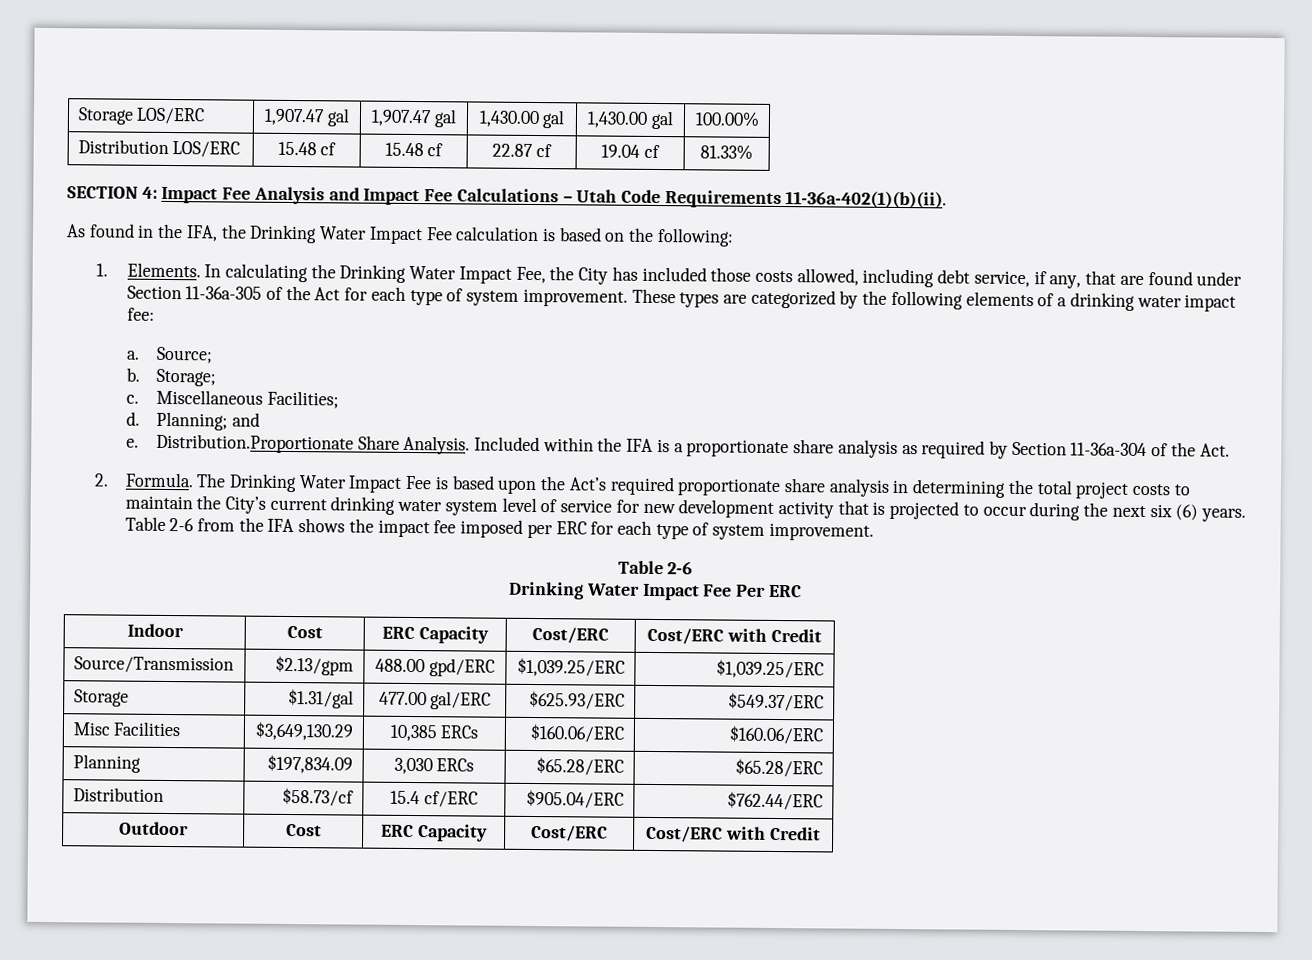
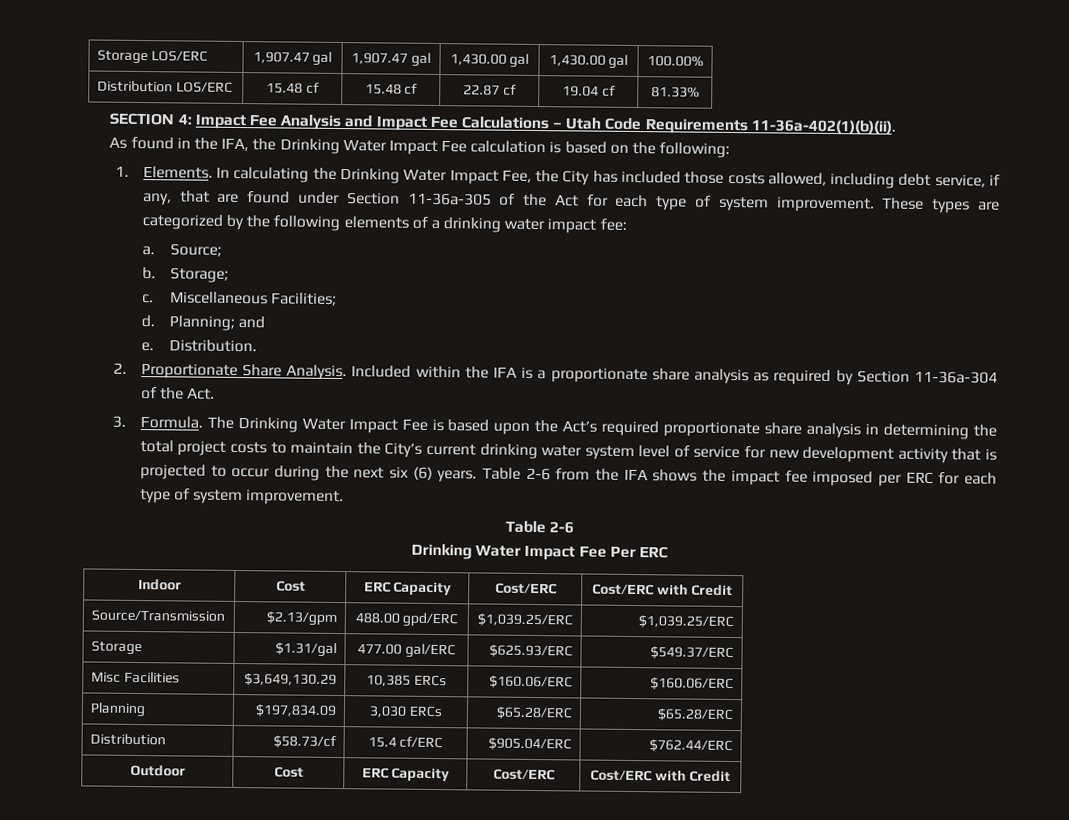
- Distribution.Proportionate Share Analysis.
+ Distribution.
+ 2. Proportionate Share Analysis.
- 2. Formula.
+ 3. Formula.

